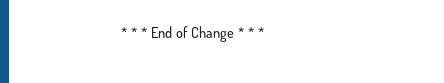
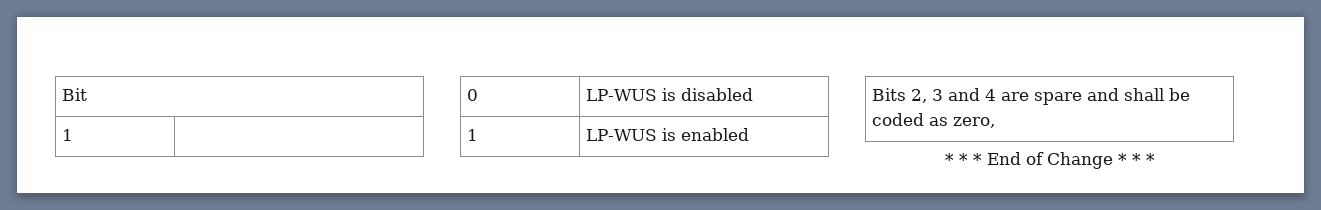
+ Bit
+ 1 |
+ 0 | LP-WUS is disabled
+ 1 | LP-WUS is enabled
+ Bits 2, 3 and 4 are spare and shall be coded as zero,

